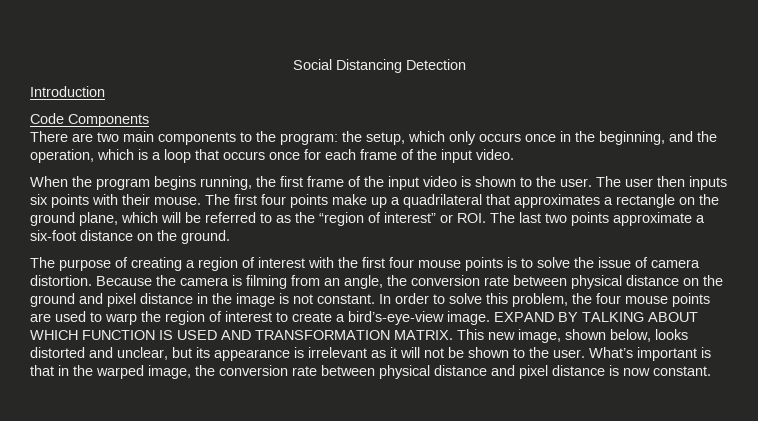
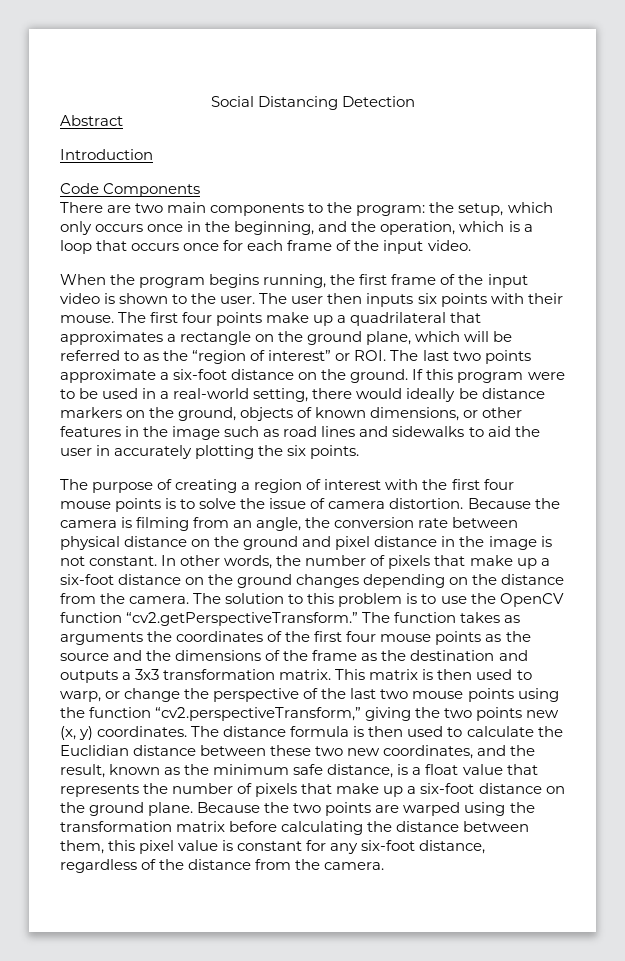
+ Abstract
+ If this program were to be used in a real-world setting, there would ideally be distance markers on the ground, objects of known dimensions, or other features in the image such as road lines and sidewalks to aid the user in accurately plotting the six points.
- In order to solve this problem, the four mouse points are used to warp the region of interest to create a bird’s-eye-view image. EXPAND BY TALKING ABOUT WHICH FUNCTION IS USED AND TRANSFORMATION MATRIX. This new image, shown below, looks distorted and unclear, but its appearance is irrelevant as it will not be shown to the user. What’s important is that in the warped image, the conversion rate between physical distance and pixel distance is now constant.
+ In other words, the number of pixels that make up a six-foot distance on the ground changes depending on the distance from the camera. The solution to this problem is to use the OpenCV function “cv2.getPerspectiveTransform.” The function takes as arguments the coordinates of the first four mouse points as the source and the dimensions of the frame as the destination and outputs a 3x3 transformation matrix. This matrix is then used to warp, or change the perspective of the last two mouse points using the function “cv2.perspectiveTransform,” giving the two points new (x, y) coordinates. The distance formula is then used to calculate the Euclidian distance between these two new coordinates, and the result, known as the minimum safe distance, is a float value that represents the number of pixels that make up a six-foot distance on the ground plane. Because the two points are warped using the transformation matrix before calculating the distance between them, this pixel value is constant for any six-foot distance, regardless of the distance from the camera.

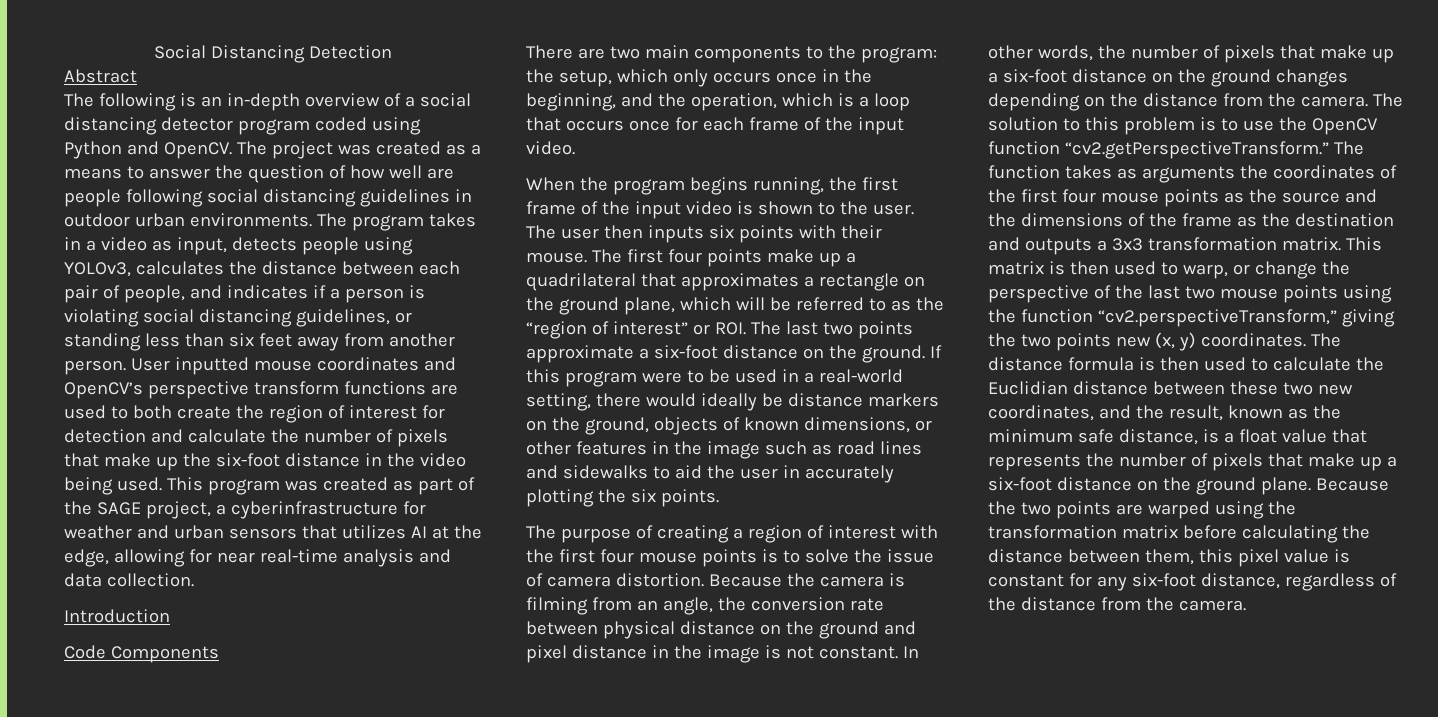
+ The following is an in-depth overview of a social distancing detector program coded using Python and OpenCV. The project was created as a means to answer the question of how well are people following social distancing guidelines in outdoor urban environments. The program takes in a video as input, detects people using YOLOv3, calculates the distance between each pair of people, and indicates if a person is violating social distancing guidelines, or standing less than six feet away from another person. User inputted mouse coordinates and OpenCV’s perspective transform functions are used to both create the region of interest for detection and calculate the number of pixels that make up the six-foot distance in the video being used. This program was created as part of the SAGE project, a cyberinfrastructure for weather and urban sensors that utilizes AI at the edge, allowing for near real-time analysis and data collection.

